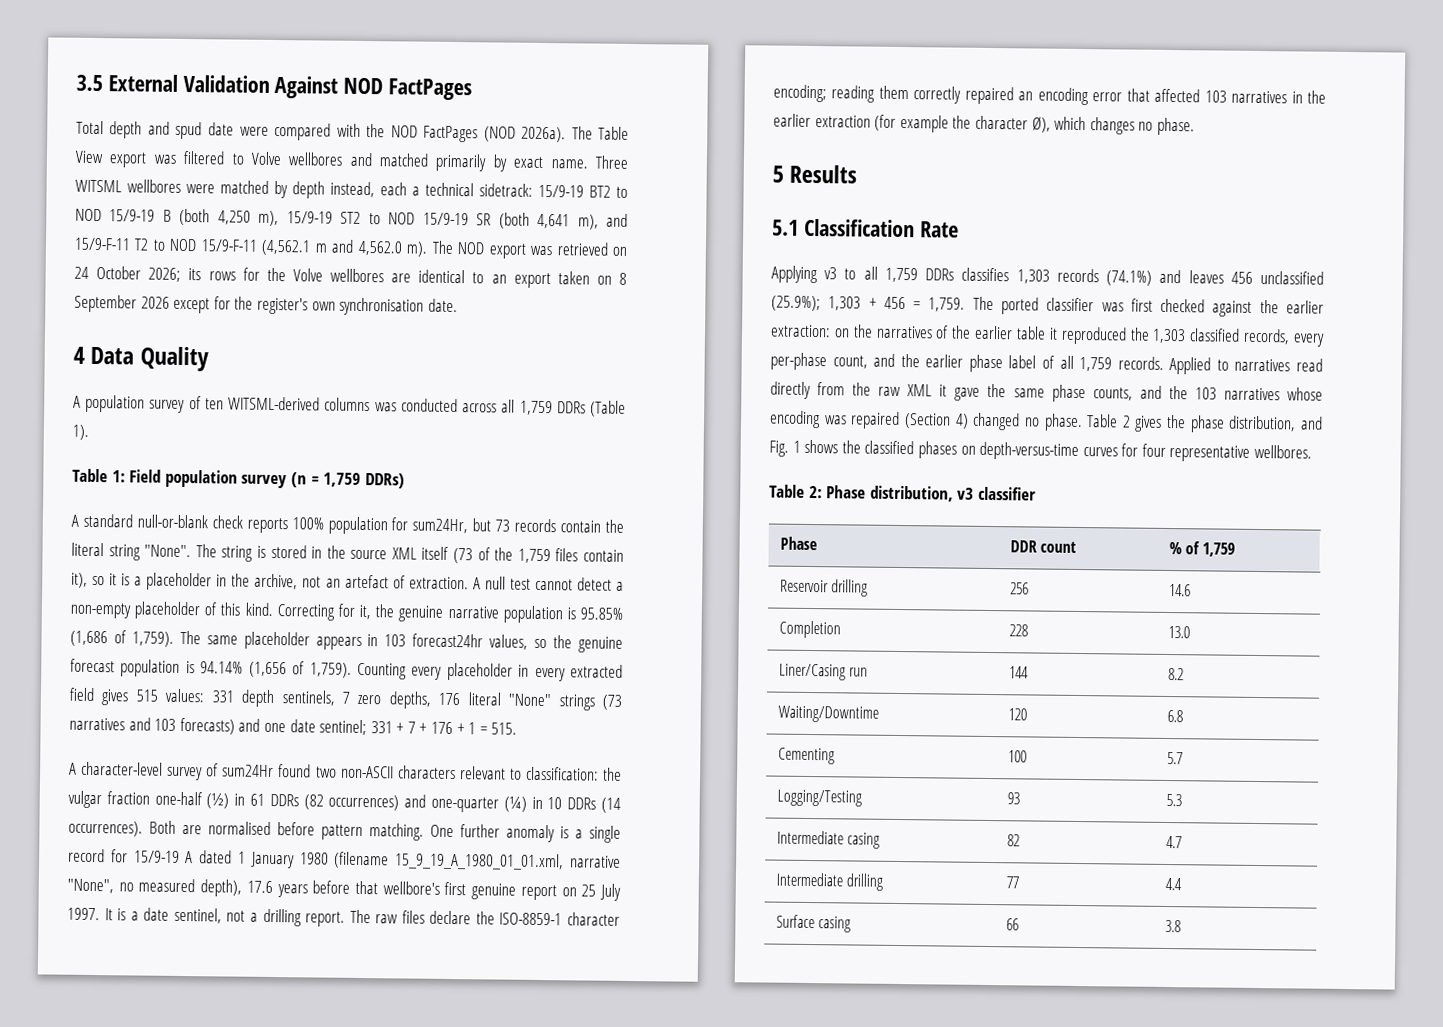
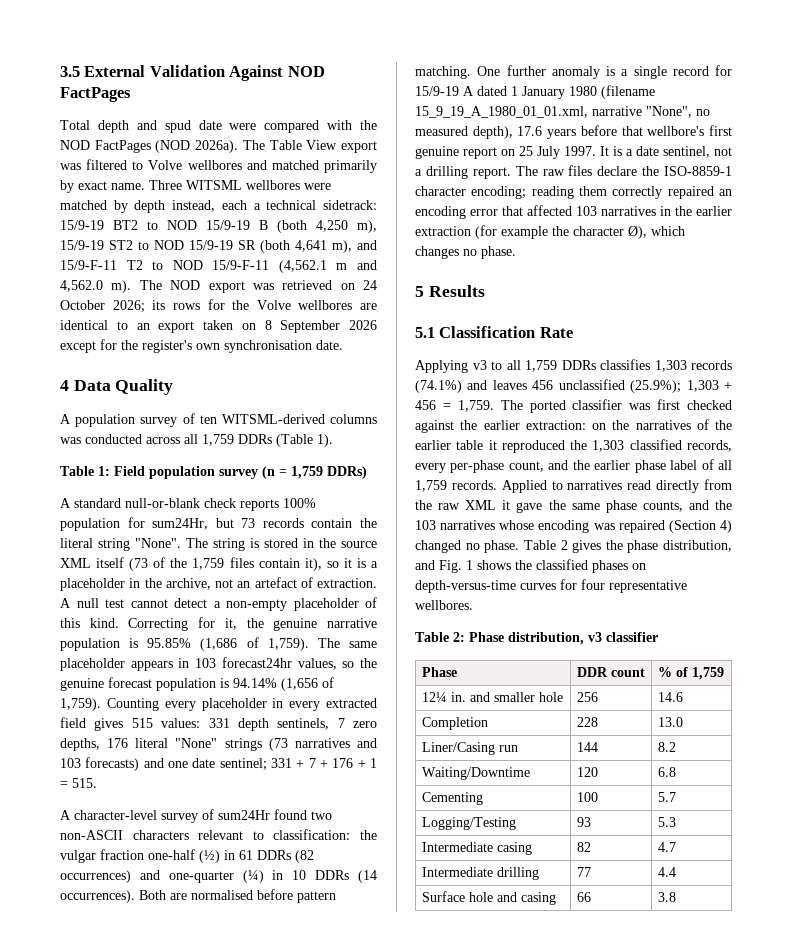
- Reservoir drilling | 256 | 14.6
+ 12¼ in. and smaller hole | 256 | 14.6
- Surface casing | 66 | 3.8
+ Surface hole and casing | 66 | 3.8

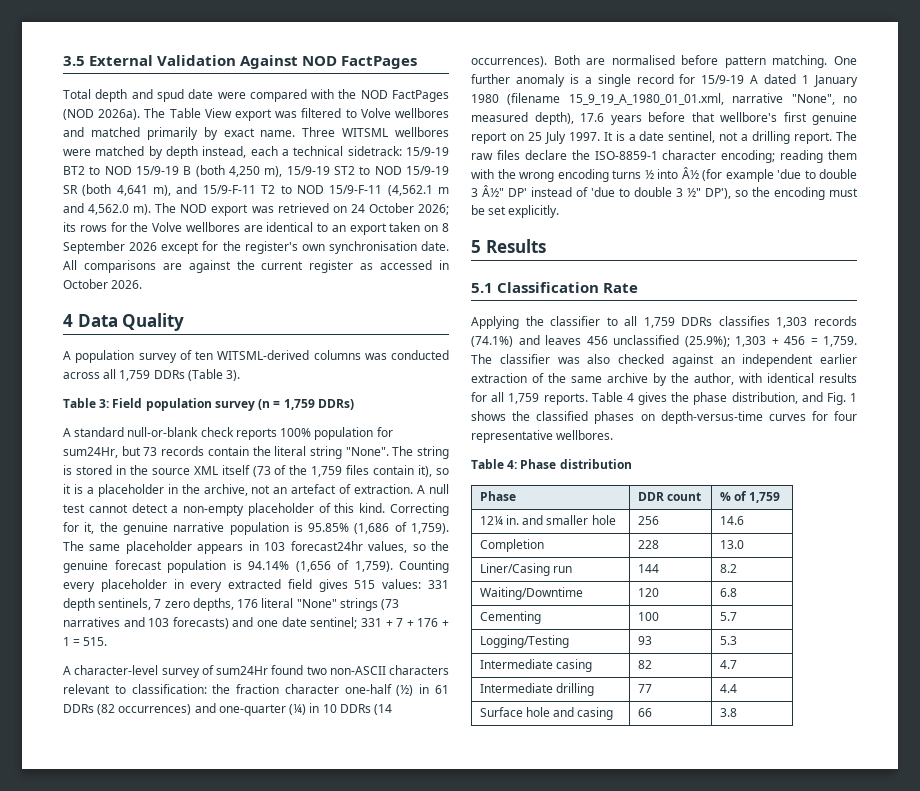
+ All comparisons are against the current register as accessed in October 2026.
- A population survey of ten WITSML-derived columns was conducted across all 1,759 DDRs (Table 1).
- Table 1: Field population survey (n = 1,759 DDRs)
+ A population survey of ten WITSML-derived columns was conducted across all 1,759 DDRs (Table 3).
+ Table 3: Field population survey (n = 1,759 DDRs)
- A character-level survey of sum24Hr found two non-ASCII characters relevant to classification: the vulgar fraction one-half (½) in 61 DDRs (82 occurrences) and one-quarter (¼) in 10 DDRs (14 occurrences).
+ A character-level survey of sum24Hr found two non-ASCII characters relevant to classification: the fraction character one-half (½) in 61 DDRs (82 occurrences) and one-quarter (¼) in 10 DDRs (14 occurrences).
- The raw files declare the ISO-8859-1 character encoding; reading them correctly repaired an encoding error that affected 103 narratives in the earlier extraction (for example the character Ø), which changes no phase.
+ The raw files declare the ISO-8859-1 character encoding; reading them with the wrong encoding turns ½ into Â½ (for example 'due to double 3 Â½" DP' instead of 'due to double 3 ½" DP'), so the encoding must be set explicitly.
- Applying v3 to all 1,759 DDRs classifies 1,303 records (74.1%) and leaves 456 unclassified (25.9%); 1,303 + 456 = 1,759.
+ Applying the classifier to all 1,759 DDRs classifies 1,303 records (74.1%) and leaves 456 unclassified (25.9%); 1,303 + 456 = 1,759.
- The ported classifier was first checked against the earlier extraction: on the narratives of the earlier table it reproduced the 1,303 classified records, every per-phase count, and the earlier phase label of all 1,759 records. Applied to narratives read directly from the raw XML it gave the same phase counts, and the 103 narratives whose encoding was repaired (Section 4) changed no phase. Table 2 gives the phase distribution, and Fig. 1 shows the classified phases on depth-versus-time curves for four representative wellbores.
+ The classifier was also checked against an independent earlier extraction of the same archive by the author, with identical results for all 1,759 reports. Table 4 gives the phase distribution, and Fig. 1 shows the classified phases on depth-versus-time curves for four representative wellbores.
- Table 2: Phase distribution, v3 classifier
+ Table 4: Phase distribution

